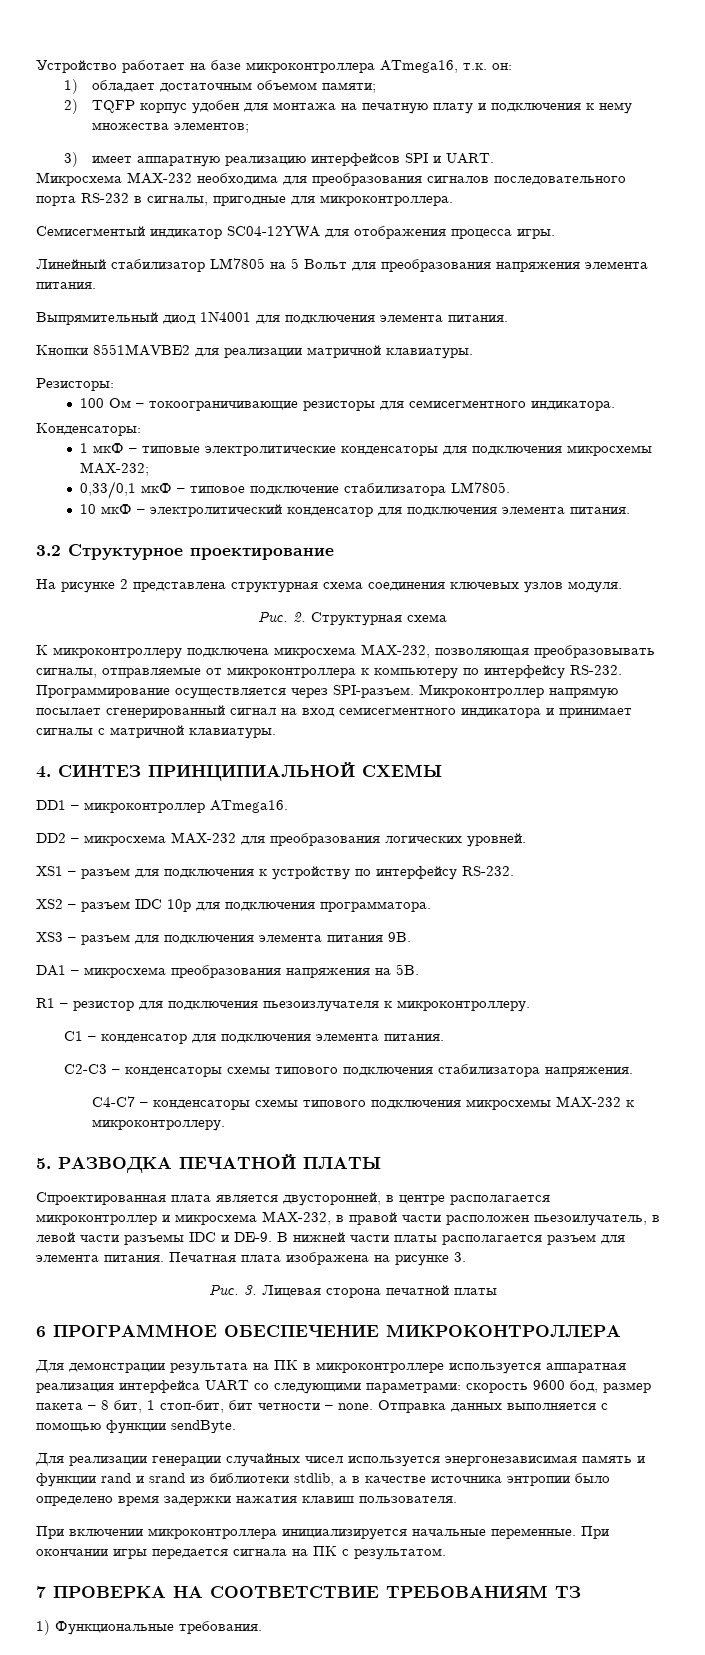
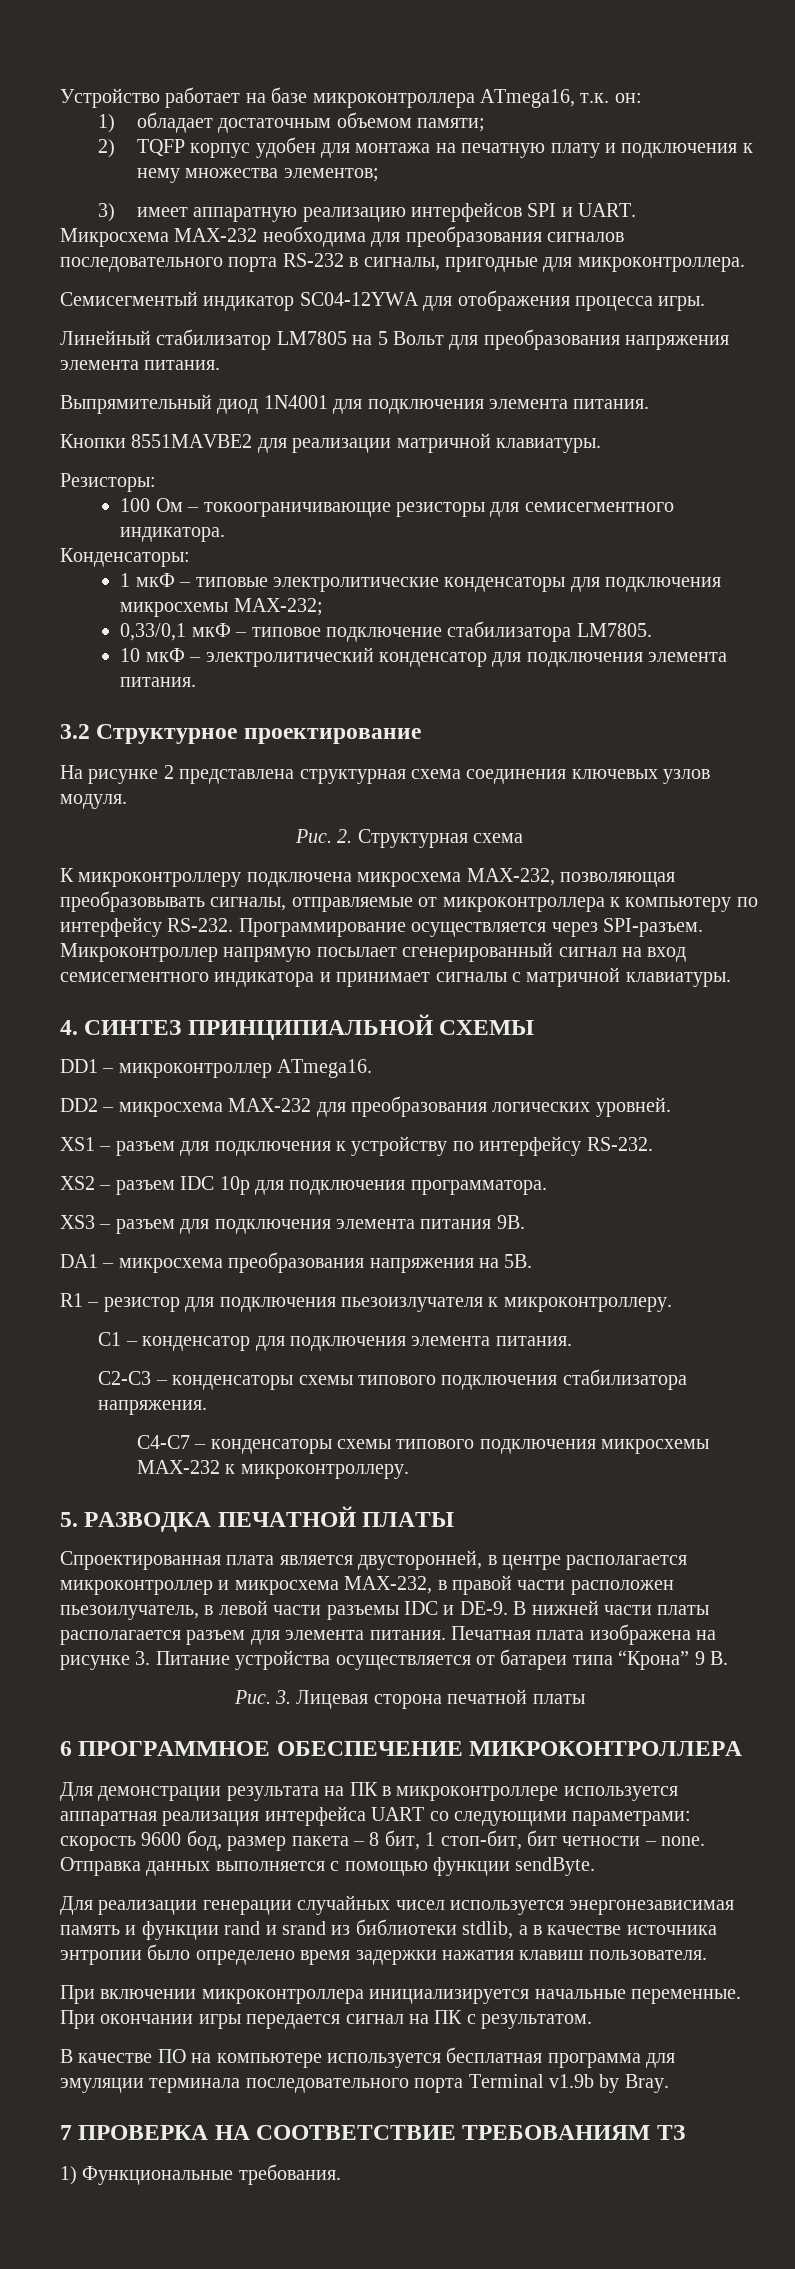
- Печатная плата изображена на рисунке 3.
+ Печатная плата изображена на рисунке 3. Питание устройства осуществляется от батареи типа “Крона” 9 В.
- При окончании игры передается сигнала на ПК с результатом.
+ При окончании игры передается сигнал на ПК с результатом.
+ В качестве ПО на компьютере используется бесплатная программа для эмуляции терминала последовательного порта Terminal v1.9b by Bray.

